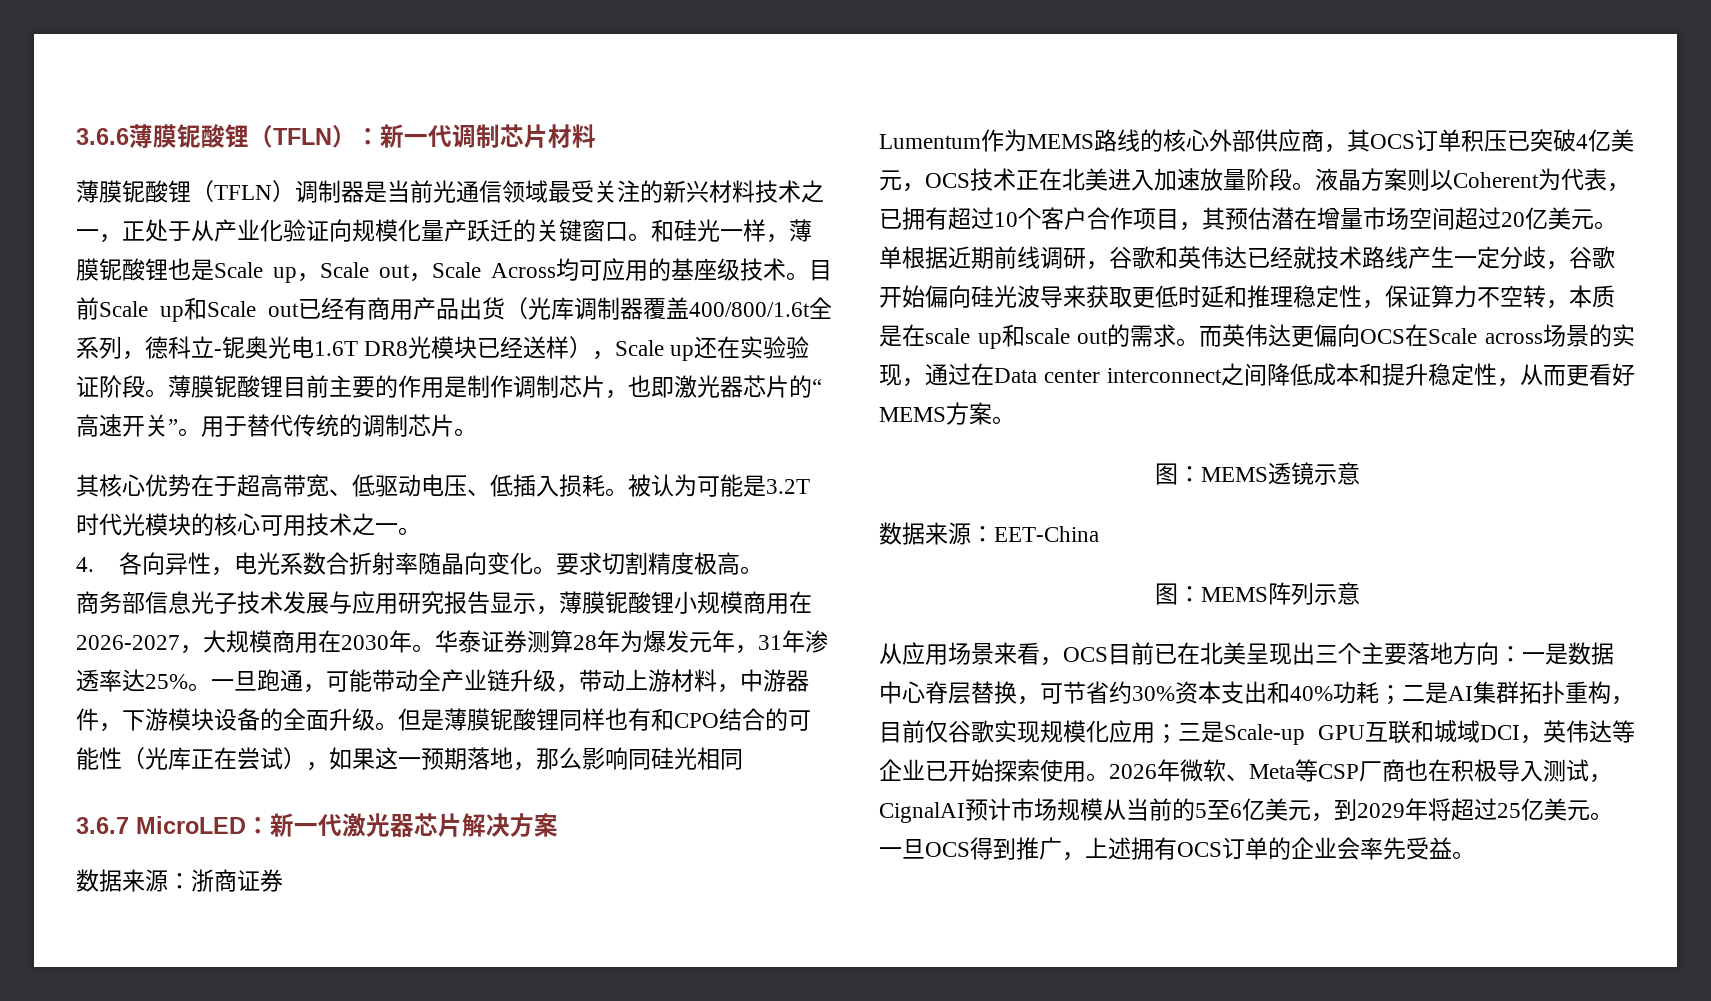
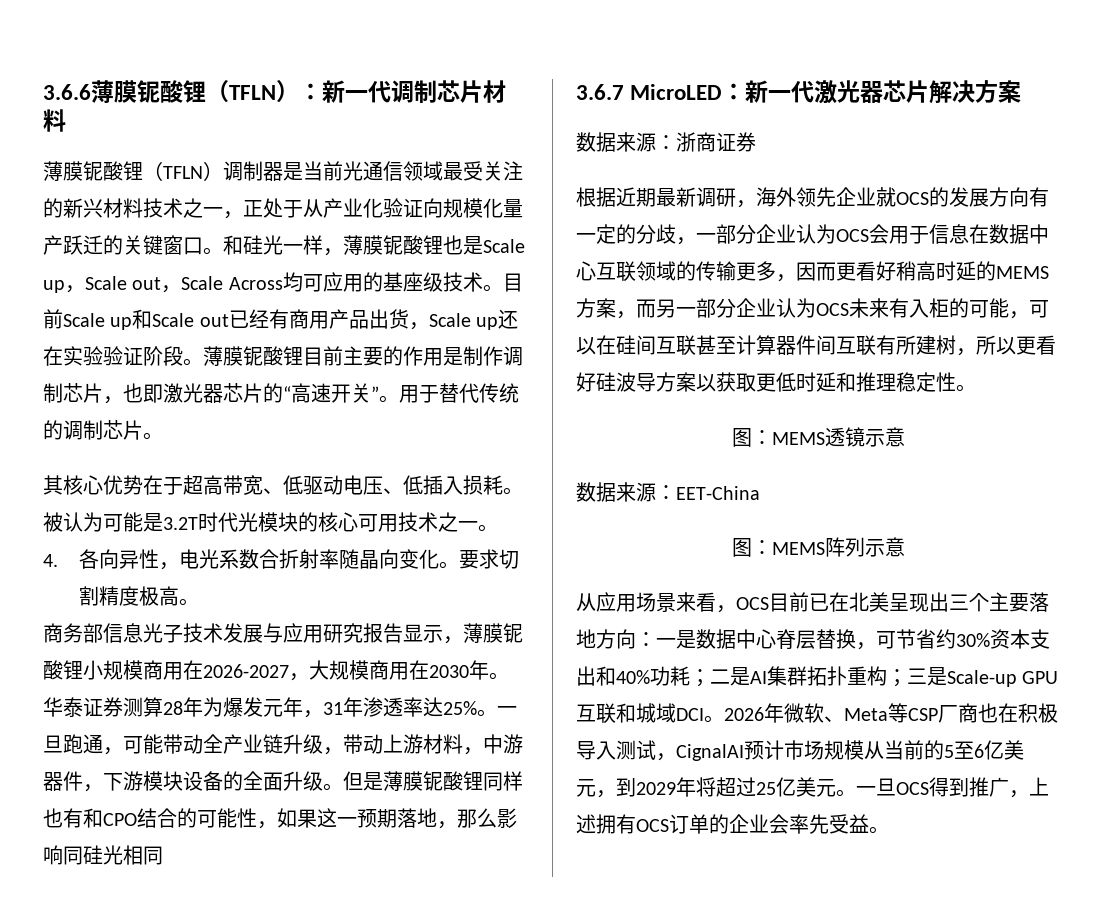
- 目前Scale up和Scale out已经有商用产品出货（光库调制器覆盖400/800/1.6t全系列，德科立-铌奥光电1.6T DR8光模块已经送样），Scale up还在实验验证阶段。
+ 目前Scale up和Scale out已经有商用产品出货，Scale up还在实验验证阶段。
- 但是薄膜铌酸锂同样也有和CPO结合的可能性（光库正在尝试），如果这一预期落地，那么影响同硅光相同
+ 但是薄膜铌酸锂同样也有和CPO结合的可能性，如果这一预期落地，那么影响同硅光相同
- Lumentum作为MEMS路线的核心外部供应商，其OCS订单积压已突破4亿美元，OCS技术正在北美进入加速放量阶段。液晶方案则以Coherent为代表，已拥有超过10个客户合作项目，其预估潜在增量市场空间超过20亿美元。单根据近期前线调研，谷歌和英伟达已经就技术路线产生一定分歧，谷歌开始偏向硅光波导来获取更低时延和推理稳定性，保证算力不空转，本质是在scale up和scale out的需求。而英伟达更偏向OCS在Scale across场景的实现，通过在Data center interconnect之间降低成本和提升稳定性，从而更看好MEMS方案。
+ 根据近期最新调研，海外领先企业就OCS的发展方向有一定的分歧，一部分企业认为OCS会用于信息在数据中心互联领域的传输更多，因而更看好稍高时延的MEMS方案，而另一部分企业认为OCS未来有入柜的可能，可以在硅间互联甚至计算器件间互联有所建树，所以更看好硅波导方案以获取更低时延和推理稳定性。
- 从应用场景来看，OCS目前已在北美呈现出三个主要落地方向：一是数据中心脊层替换，可节省约30%资本支出和40%功耗；二是AI集群拓扑重构，目前仅谷歌实现规模化应用；三是Scale-up GPU互联和城域DCI，英伟达等企业已开始探索使用。
+ 从应用场景来看，OCS目前已在北美呈现出三个主要落地方向：一是数据中心脊层替换，可节省约30%资本支出和40%功耗；二是AI集群拓扑重构；三是Scale-up GPU互联和城域DCI。

